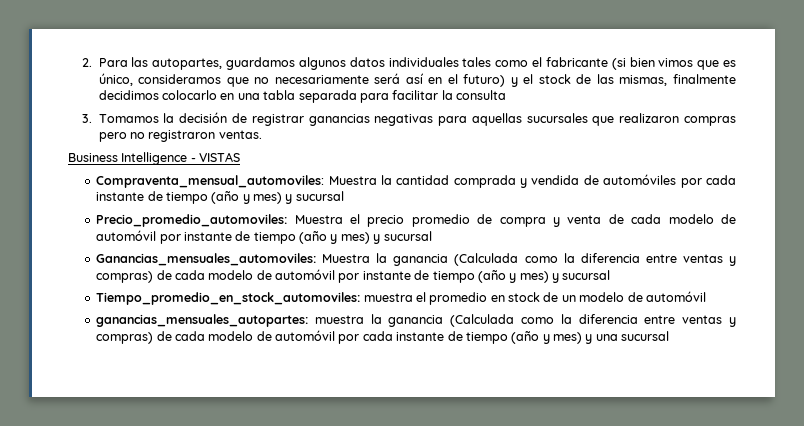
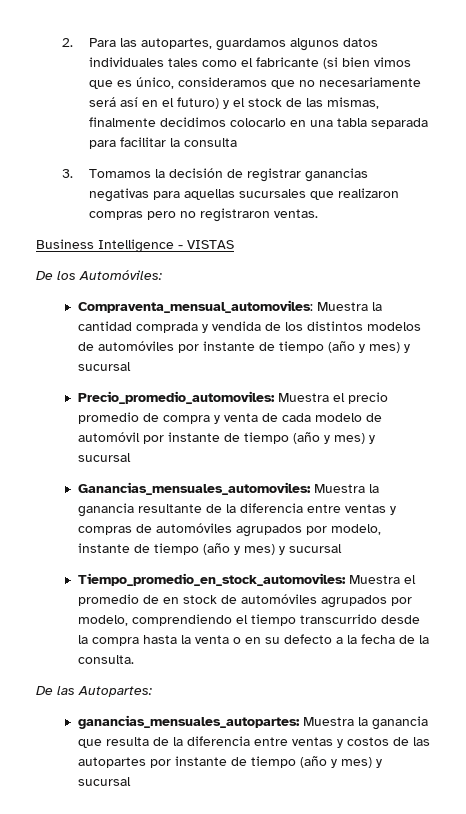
+ De los Automóviles:
- Compraventa_mensual_automoviles: Muestra la cantidad comprada y vendida de automóviles por cada instante de tiempo (año y mes) y sucursal
+ Compraventa_mensual_automoviles: Muestra la cantidad comprada y vendida de los distintos modelos de automóviles por instante de tiempo (año y mes) y sucursal
- Ganancias_mensuales_automoviles: Muestra la ganancia (Calculada como la diferencia entre ventas y compras) de cada modelo de automóvil por instante de tiempo (año y mes) y sucursal
+ Ganancias_mensuales_automoviles: Muestra la ganancia resultante de la diferencia entre ventas y compras de automóviles agrupados por modelo, instante de tiempo (año y mes) y sucursal
- Tiempo_promedio_en_stock_automoviles: muestra el promedio en stock de un modelo de automóvil
+ Tiempo_promedio_en_stock_automoviles: Muestra el promedio de en stock de automóviles agrupados por modelo, comprendiendo el tiempo transcurrido desde la compra hasta la venta o en su defecto a la fecha de la consulta.
+ De las Autopartes:
- ganancias_mensuales_autopartes: muestra la ganancia (Calculada como la diferencia entre ventas y compras) de cada modelo de automóvil por cada instante de tiempo (año y mes) y una sucursal
+ ganancias_mensuales_autopartes: Muestra la ganancia que resulta de la diferencia entre ventas y costos de las autopartes por instante de tiempo (año y mes) y sucursal

